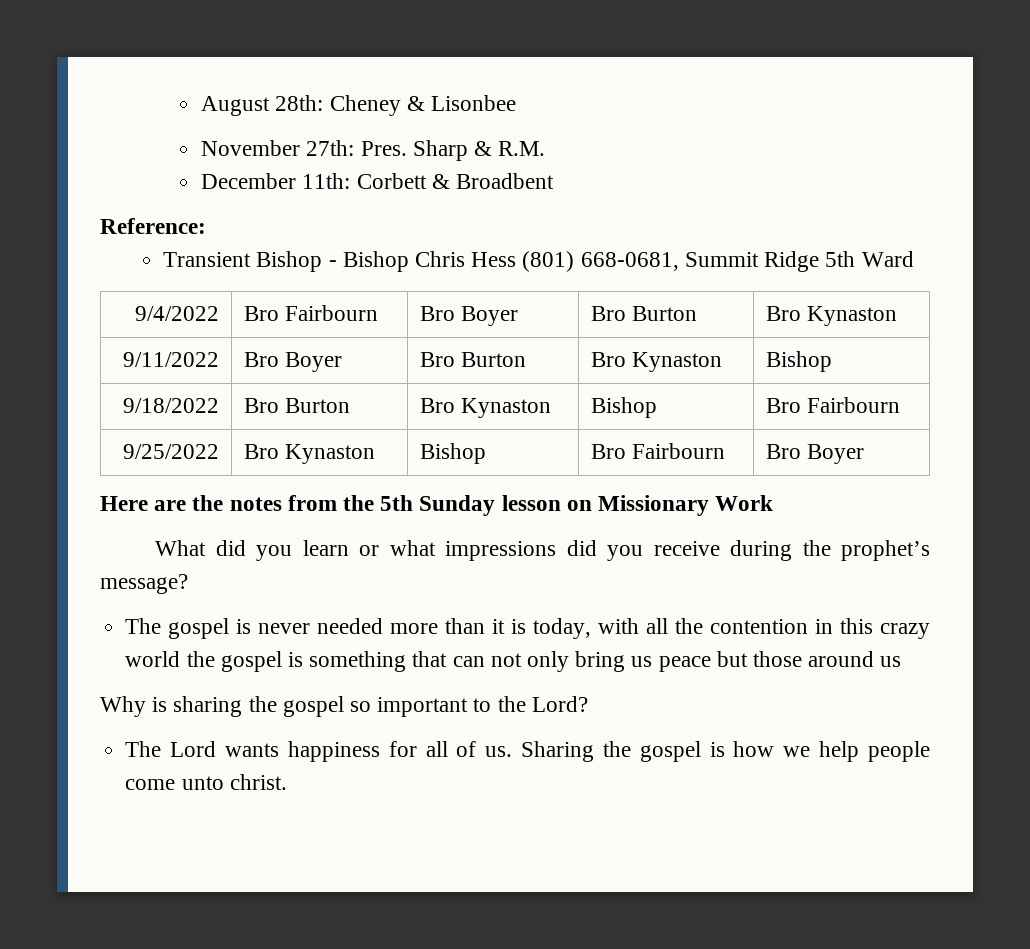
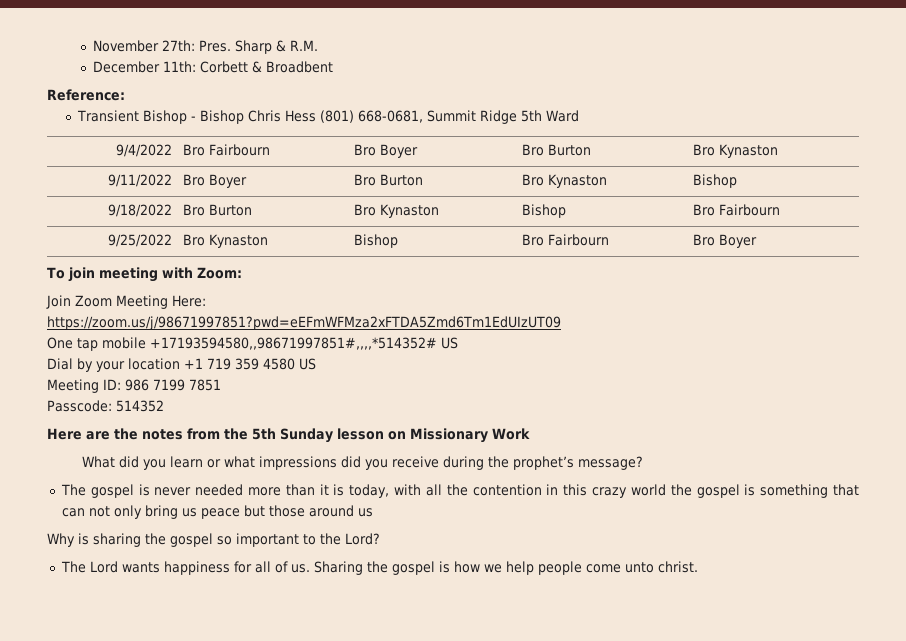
- August 28th: Cheney & Lisonbee
+ To join meeting with Zoom:
+ Join Zoom Meeting Here:
+ https://zoom.us/j/98671997851?pwd=eEFmWFMza2xFTDA5Zmd6Tm1EdUIzUT09
+ One tap mobile +17193594580,,98671997851#,,,,*514352# US
+ Dial by your location +1 719 359 4580 US
+ Meeting ID: 986 7199 7851
+ Passcode: 514352

